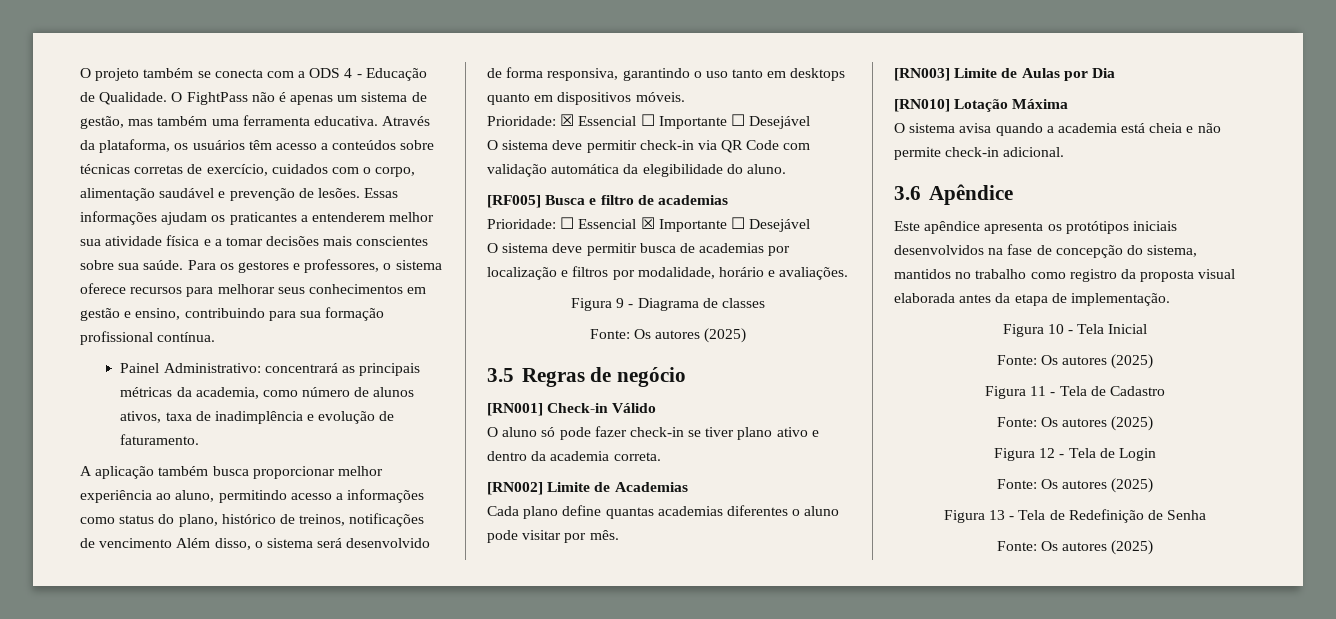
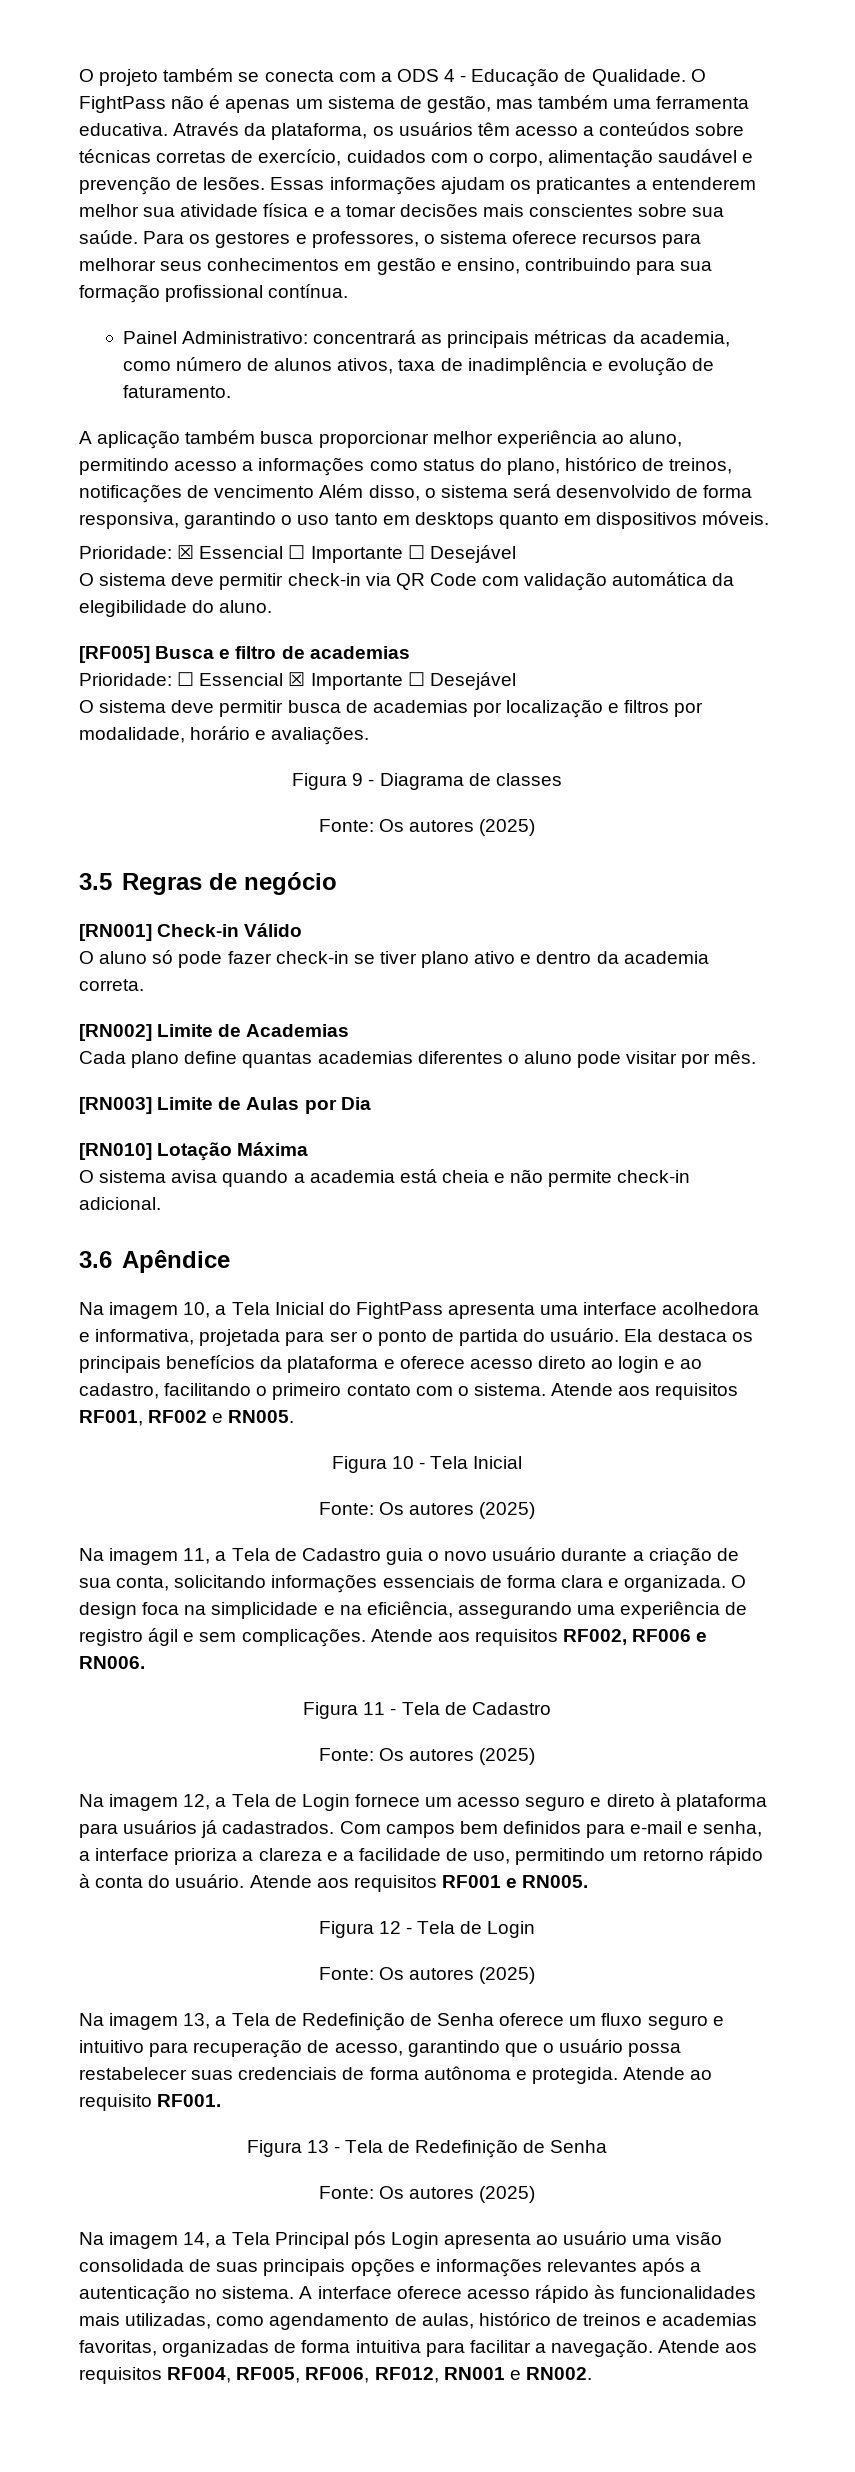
- Este apêndice apresenta os protótipos iniciais desenvolvidos na fase de concepção do sistema, mantidos no trabalho como registro da proposta visual elaborada antes da etapa de implementação.
+ Na imagem 10, a Tela Inicial do FightPass apresenta uma interface acolhedora e informativa, projetada para ser o ponto de partida do usuário. Ela destaca os principais benefícios da plataforma e oferece acesso direto ao login e ao cadastro, facilitando o primeiro contato com o sistema. Atende aos requisitos RF001, RF002 e RN005.
+ Na imagem 11, a Tela de Cadastro guia o novo usuário durante a criação de sua conta, solicitando informações essenciais de forma clara e organizada. O design foca na simplicidade e na eficiência, assegurando uma experiência de registro ágil e sem complicações. Atende aos requisitos RF002, RF006 e RN006.
+ Na imagem 12, a Tela de Login fornece um acesso seguro e direto à plataforma para usuários já cadastrados. Com campos bem definidos para e-mail e senha, a interface prioriza a clareza e a facilidade de uso, permitindo um retorno rápido à conta do usuário. Atende aos requisitos RF001 e RN005.
+ Na imagem 13, a Tela de Redefinição de Senha oferece um fluxo seguro e intuitivo para recuperação de acesso, garantindo que o usuário possa restabelecer suas credenciais de forma autônoma e protegida. Atende ao requisito RF001.
+ Na imagem 14, a Tela Principal pós Login apresenta ao usuário uma visão consolidada de suas principais opções e informações relevantes após a autenticação no sistema. A interface oferece acesso rápido às funcionalidades mais utilizadas, como agendamento de aulas, histórico de treinos e academias favoritas, organizadas de forma intuitiva para facilitar a navegação. Atende aos requisitos RF004, RF005, RF006, RF012, RN001 e RN002.

